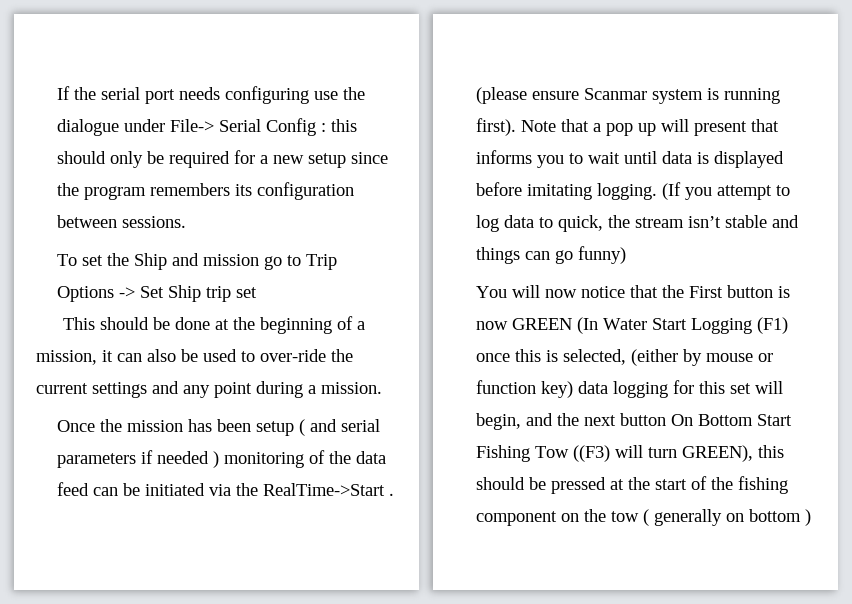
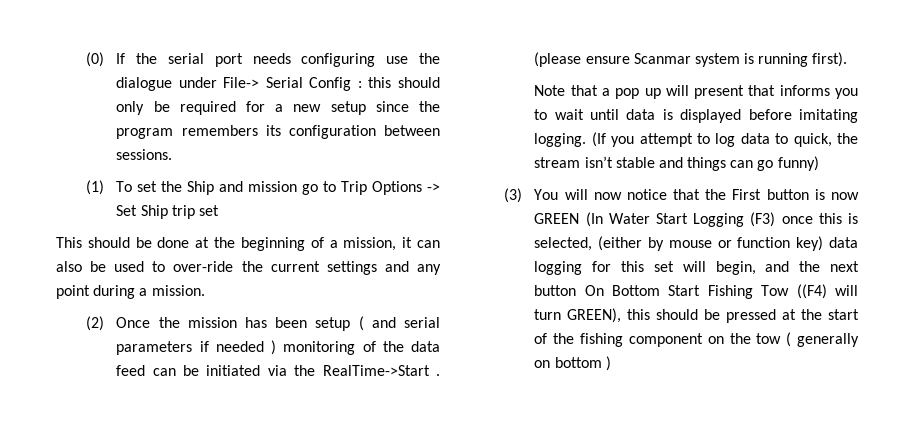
- If the serial port needs configuring use the dialogue under File-> Serial Config : this should only be required for a new setup since the program remembers its configuration between sessions.
+ (0) If the serial port needs configuring use the dialogue under File-> Serial Config : this should only be required for a new setup since the program remembers its configuration between sessions.
- To set the Ship and mission go to Trip Options -> Set Ship trip set
+ (1) To set the Ship and mission go to Trip Options -> Set Ship trip set
- Once the mission has been setup ( and serial parameters if needed ) monitoring of the data feed can be initiated via the RealTime->Start .
+ (2) Once the mission has been setup ( and serial parameters if needed ) monitoring of the data feed can be initiated via the RealTime->Start .
- (please ensure Scanmar system is running first). Note that a pop up will present that informs you to wait until data is displayed before imitating logging.
+ (please ensure Scanmar system is running first).
+ Note that a pop up will present that informs you to wait until data is displayed before imitating logging.
- You will now notice that the First button is now GREEN (In Water Start Logging (F1) once this is selected, (either by mouse or function key) data logging for this set will begin, and the next button On Bottom Start Fishing Tow ((F3) will turn GREEN), this should be pressed at the start of the fishing component on the tow ( generally on bottom )
+ (3) You will now notice that the First button is now GREEN (In Water Start Logging (F3) once this is selected, (either by mouse or function key) data logging for this set will begin, and the next button On Bottom Start Fishing Tow ((F4) will turn GREEN), this should be pressed at the start of the fishing component on the tow ( generally on bottom )

